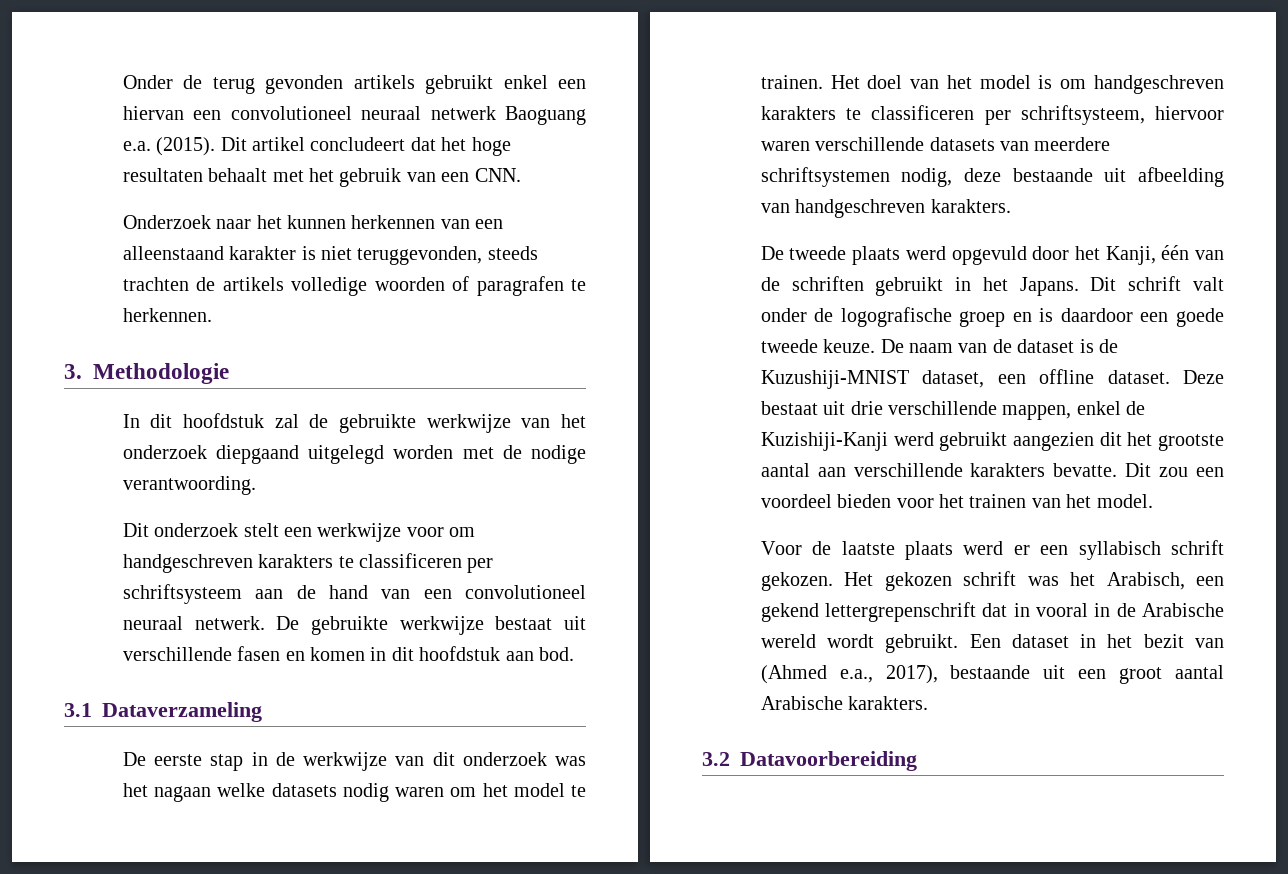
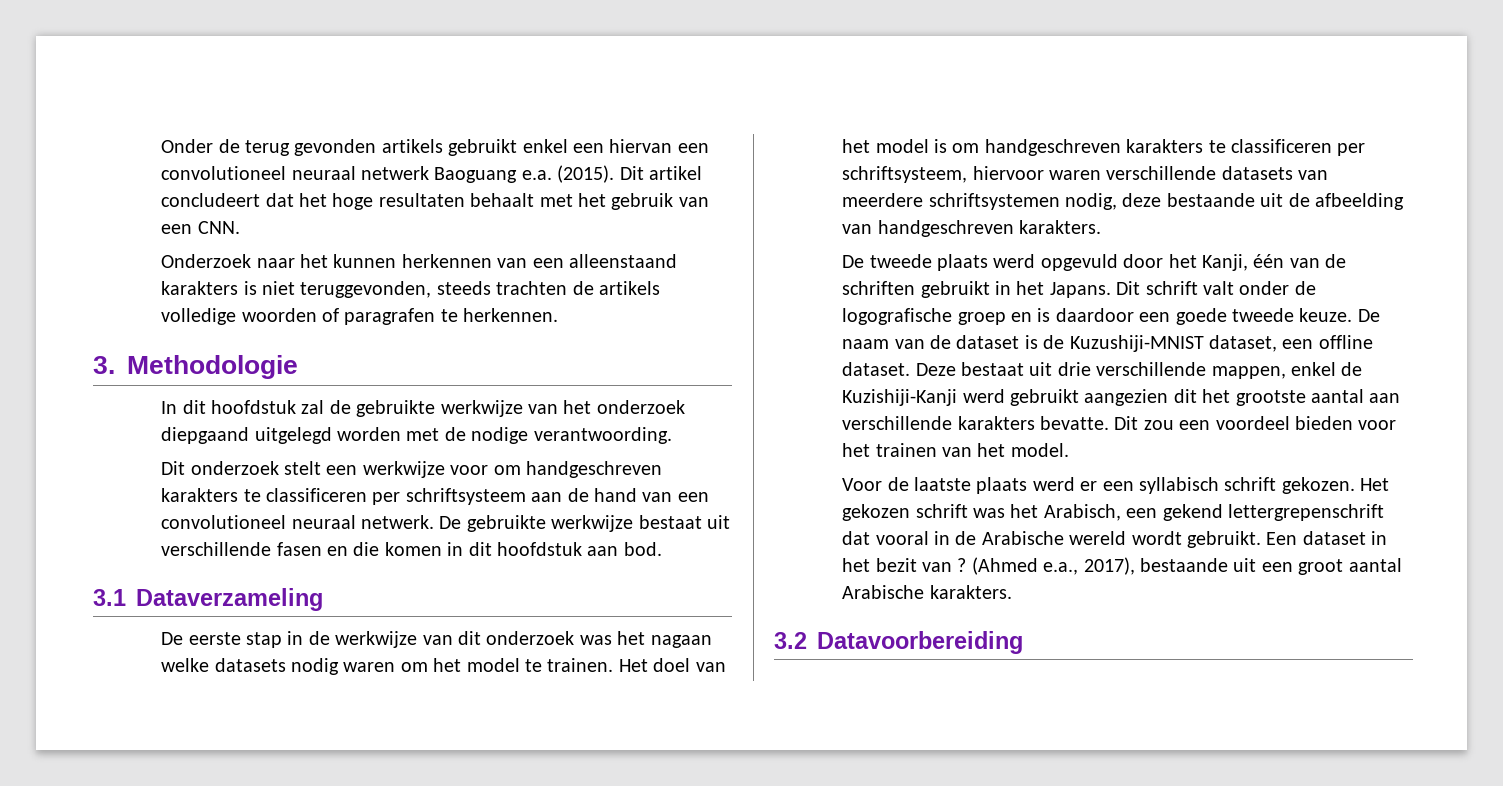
- Onderzoek naar het kunnen herkennen van een alleenstaand karakter is niet teruggevonden, steeds trachten de artikels volledige woorden of paragrafen te herkennen.
+ Onderzoek naar het kunnen herkennen van een alleenstaand karakters is niet teruggevonden, steeds trachten de artikels volledige woorden of paragrafen te herkennen.
- De gebruikte werkwijze bestaat uit verschillende fasen en komen in dit hoofdstuk aan bod.
+ De gebruikte werkwijze bestaat uit verschillende fasen en die komen in dit hoofdstuk aan bod.
- Het doel van het model is om handgeschreven karakters te classificeren per schriftsysteem, hiervoor waren verschillende datasets van meerdere schriftsystemen nodig, deze bestaande uit afbeelding van handgeschreven karakters.
+ Het doel van het model is om handgeschreven karakters te classificeren per schriftsysteem, hiervoor waren verschillende datasets van meerdere schriftsystemen nodig, deze bestaande uit de afbeelding van handgeschreven karakters.
- Het gekozen schrift was het Arabisch, een gekend lettergrepenschrift dat in vooral in de Arabische wereld wordt gebruikt.
+ Het gekozen schrift was het Arabisch, een gekend lettergrepenschrift dat vooral in de Arabische wereld wordt gebruikt.
- Een dataset in het bezit van (Ahmed e.a., 2017), bestaande uit een groot aantal Arabische karakters.
+ Een dataset in het bezit van ? (Ahmed e.a., 2017), bestaande uit een groot aantal Arabische karakters.

